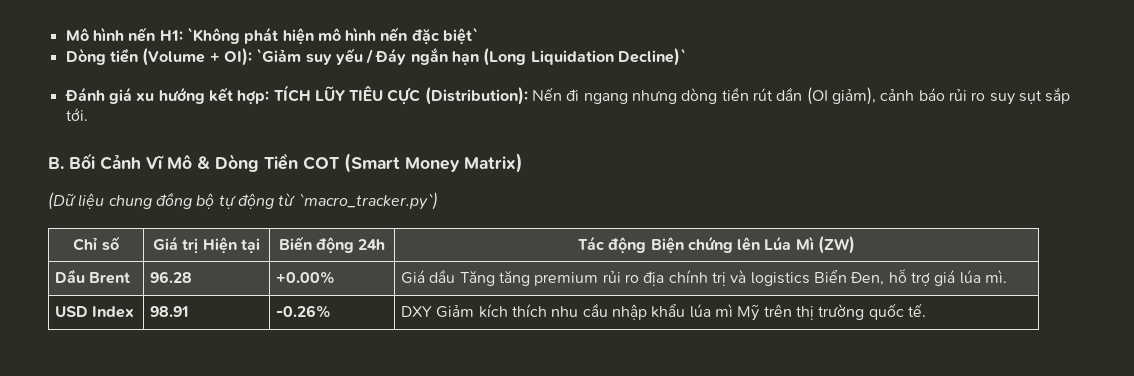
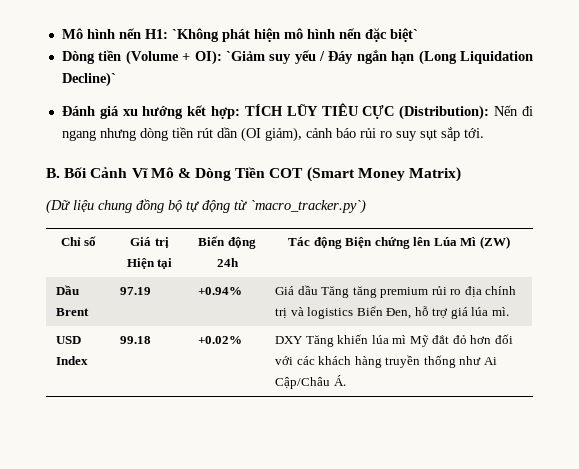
- Dầu Brent | 96.28 | +0.00% | Giá dầu Tăng tăng premium rủi ro địa chính trị và logistics Biển Đen, hỗ trợ giá lúa mì.
+ Dầu Brent | 97.19 | +0.94% | Giá dầu Tăng tăng premium rủi ro địa chính trị và logistics Biển Đen, hỗ trợ giá lúa mì.
- USD Index | 98.91 | -0.26% | DXY Giảm kích thích nhu cầu nhập khẩu lúa mì Mỹ trên thị trường quốc tế.
+ USD Index | 99.18 | +0.02% | DXY Tăng khiến lúa mì Mỹ đắt đỏ hơn đối với các khách hàng truyền thống như Ai Cập/Châu Á.

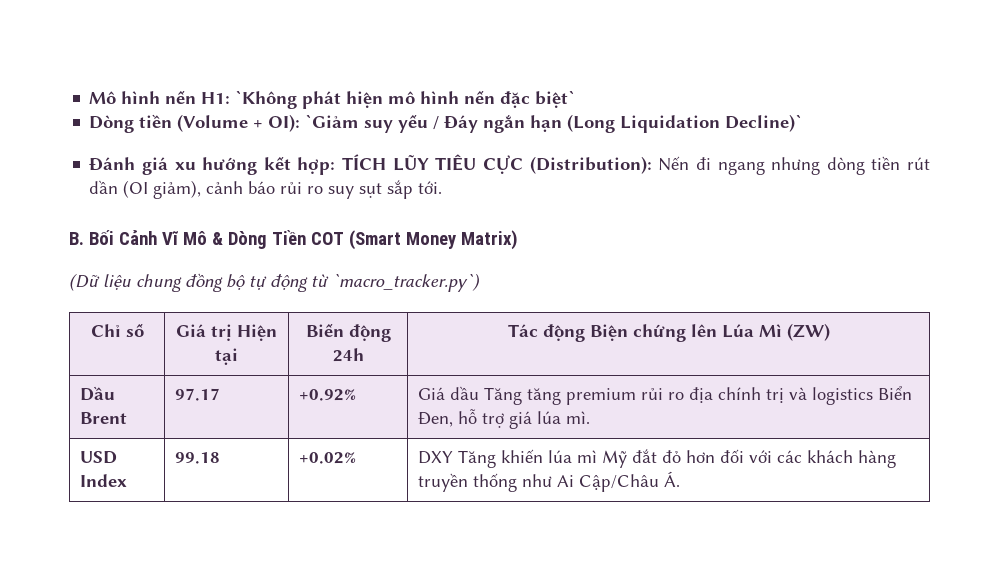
- Dầu Brent | 97.19 | +0.94% | Giá dầu Tăng tăng premium rủi ro địa chính trị và logistics Biển Đen, hỗ trợ giá lúa mì.
+ Dầu Brent | 97.17 | +0.92% | Giá dầu Tăng tăng premium rủi ro địa chính trị và logistics Biển Đen, hỗ trợ giá lúa mì.

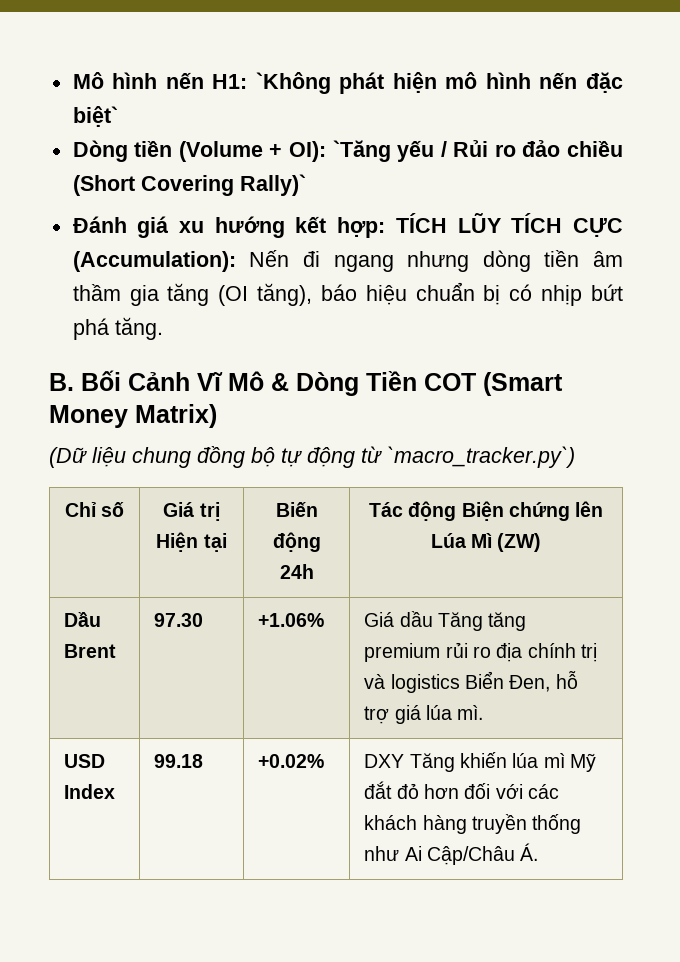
- Dòng tiền (Volume + OI): `Giảm suy yếu / Đáy ngắn hạn (Long Liquidation Decline)`
+ Dòng tiền (Volume + OI): `Tăng yếu / Rủi ro đảo chiều (Short Covering Rally)`
- Đánh giá xu hướng kết hợp: TÍCH LŨY TIÊU CỰC (Distribution): Nến đi ngang nhưng dòng tiền rút dần (OI giảm), cảnh báo rủi ro suy sụt sắp tới.
+ Đánh giá xu hướng kết hợp: TÍCH LŨY TÍCH CỰC (Accumulation): Nến đi ngang nhưng dòng tiền âm thầm gia tăng (OI tăng), báo hiệu chuẩn bị có nhịp bứt phá tăng.
- Dầu Brent | 97.17 | +0.92% | Giá dầu Tăng tăng premium rủi ro địa chính trị và logistics Biển Đen, hỗ trợ giá lúa mì.
+ Dầu Brent | 97.30 | +1.06% | Giá dầu Tăng tăng premium rủi ro địa chính trị và logistics Biển Đen, hỗ trợ giá lúa mì.

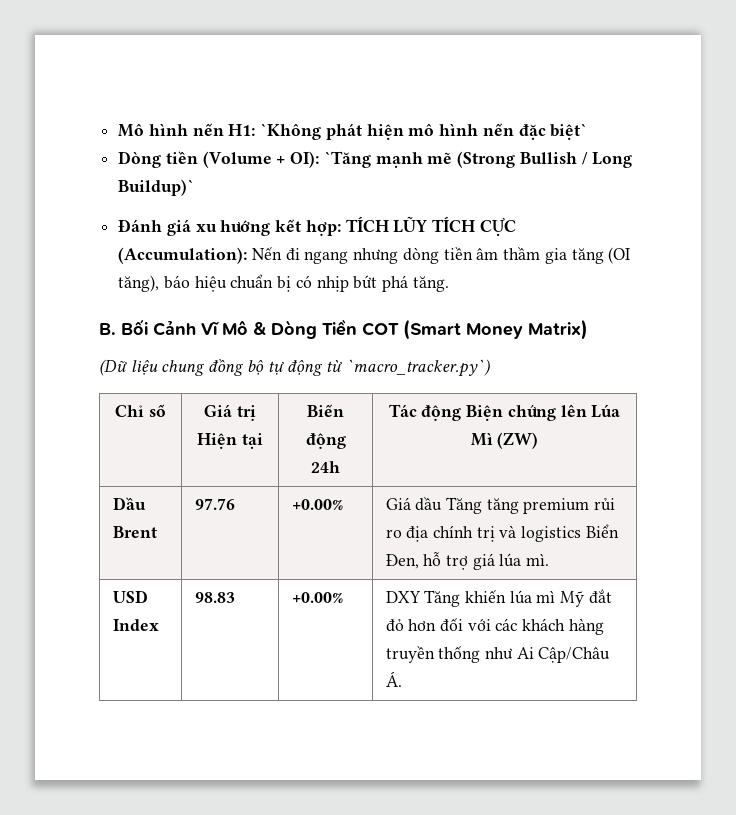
- Dòng tiền (Volume + OI): `Tăng yếu / Rủi ro đảo chiều (Short Covering Rally)`
+ Dòng tiền (Volume + OI): `Tăng mạnh mẽ (Strong Bullish / Long Buildup)`
- Dầu Brent | 97.30 | +1.06% | Giá dầu Tăng tăng premium rủi ro địa chính trị và logistics Biển Đen, hỗ trợ giá lúa mì.
+ Dầu Brent | 97.76 | +0.00% | Giá dầu Tăng tăng premium rủi ro địa chính trị và logistics Biển Đen, hỗ trợ giá lúa mì.
- USD Index | 99.18 | +0.02% | DXY Tăng khiến lúa mì Mỹ đắt đỏ hơn đối với các khách hàng truyền thống như Ai Cập/Châu Á.
+ USD Index | 98.83 | +0.00% | DXY Tăng khiến lúa mì Mỹ đắt đỏ hơn đối với các khách hàng truyền thống như Ai Cập/Châu Á.

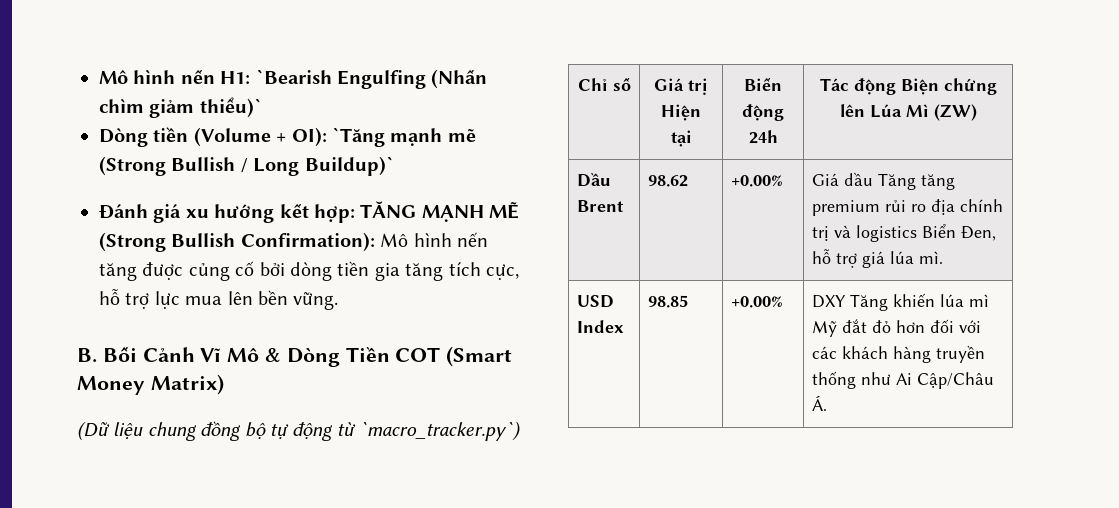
- Mô hình nến H1: `Không phát hiện mô hình nến đặc biệt`
+ Mô hình nến H1: `Bearish Engulfing (Nhấn chìm giảm thiểu)`
- Đánh giá xu hướng kết hợp: TÍCH LŨY TÍCH CỰC (Accumulation): Nến đi ngang nhưng dòng tiền âm thầm gia tăng (OI tăng), báo hiệu chuẩn bị có nhịp bứt phá tăng.
+ Đánh giá xu hướng kết hợp: TĂNG MẠNH MẼ (Strong Bullish Confirmation): Mô hình nến tăng được củng cố bởi dòng tiền gia tăng tích cực, hỗ trợ lực mua lên bền vững.
- Dầu Brent | 97.76 | +0.00% | Giá dầu Tăng tăng premium rủi ro địa chính trị và logistics Biển Đen, hỗ trợ giá lúa mì.
+ Dầu Brent | 98.62 | +0.00% | Giá dầu Tăng tăng premium rủi ro địa chính trị và logistics Biển Đen, hỗ trợ giá lúa mì.
- USD Index | 98.83 | +0.00% | DXY Tăng khiến lúa mì Mỹ đắt đỏ hơn đối với các khách hàng truyền thống như Ai Cập/Châu Á.
+ USD Index | 98.85 | +0.00% | DXY Tăng khiến lúa mì Mỹ đắt đỏ hơn đối với các khách hàng truyền thống như Ai Cập/Châu Á.

